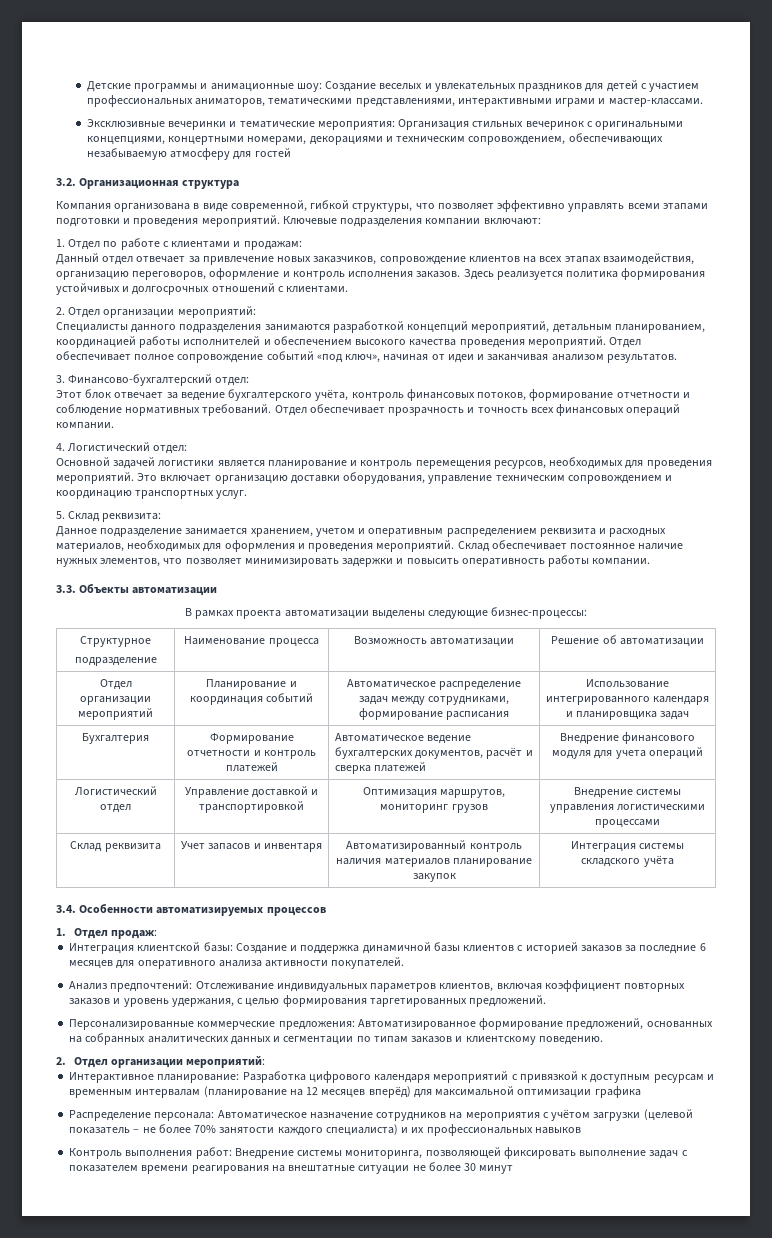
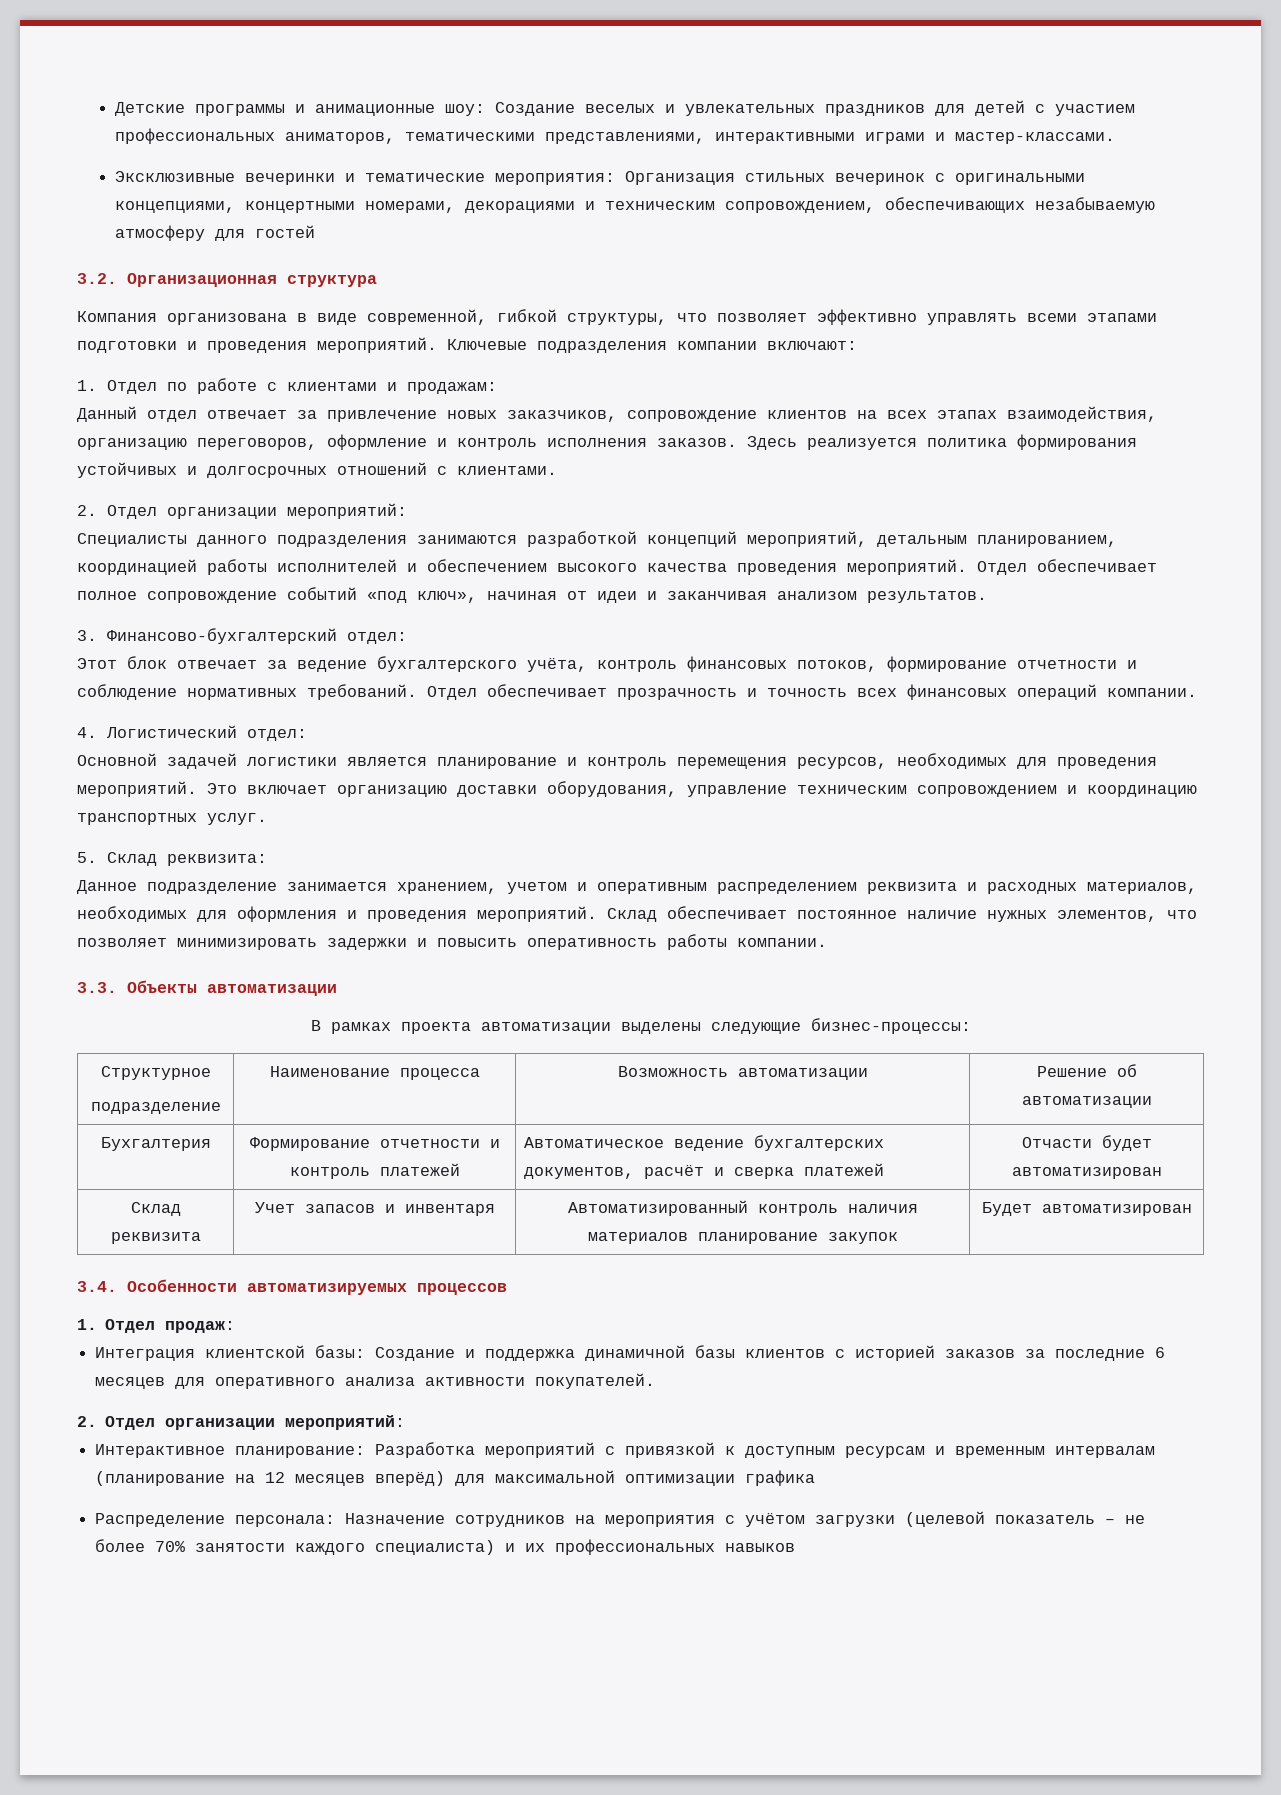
- Отдел организации мероприятий | Планирование и координация событий | Автоматическое распределение задач между сотрудниками, формирование расписания | Использование интегрированного календаря и планировщика задач
- Бухгалтерия | Формирование отчетности и контроль платежей | Автоматическое ведение бухгалтерских документов, расчёт и сверка платежей | Внедрение финансового модуля для учета операций
- Логистический отдел | Управление доставкой и транспортировкой | Оптимизация маршрутов, мониторинг грузов | Внедрение системы управления логистическими процессами
+ Бухгалтерия | Формирование отчетности и контроль платежей | Автоматическое ведение бухгалтерских документов, расчёт и сверка платежей | Отчасти будет автоматизирован
- Склад реквизита | Учет запасов и инвентаря | Автоматизированный контроль наличия материалов планирование закупок | Интеграция системы складского учёта
+ Склад реквизита | Учет запасов и инвентаря | Автоматизированный контроль наличия материалов планирование закупок | Будет автоматизирован
- Анализ предпочтений: Отслеживание индивидуальных параметров клиентов, включая коэффициент повторных заказов и уровень удержания, с целью формирования таргетированных предложений.
- Персонализированные коммерческие предложения: Автоматизированное формирование предложений, основанных на собранных аналитических данных и сегментации по типам заказов и клиентскому поведению.
- Интерактивное планирование: Разработка цифрового календаря мероприятий с привязкой к доступным ресурсам и временным интервалам (планирование на 12 месяцев вперёд) для максимальной оптимизации графика
+ Интерактивное планирование: Разработка мероприятий с привязкой к доступным ресурсам и временным интервалам (планирование на 12 месяцев вперёд) для максимальной оптимизации графика
- Распределение персонала: Автоматическое назначение сотрудников на мероприятия с учётом загрузки (целевой показатель – не более 70% занятости каждого специалиста) и их профессиональных навыков
+ Распределение персонала: Назначение сотрудников на мероприятия с учётом загрузки (целевой показатель – не более 70% занятости каждого специалиста) и их профессиональных навыков
- Контроль выполнения работ: Внедрение системы мониторинга, позволяющей фиксировать выполнение задач с показателем времени реагирования на внештатные ситуации не более 30 минут

